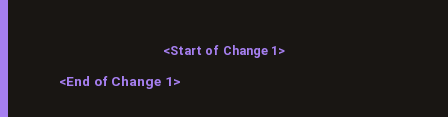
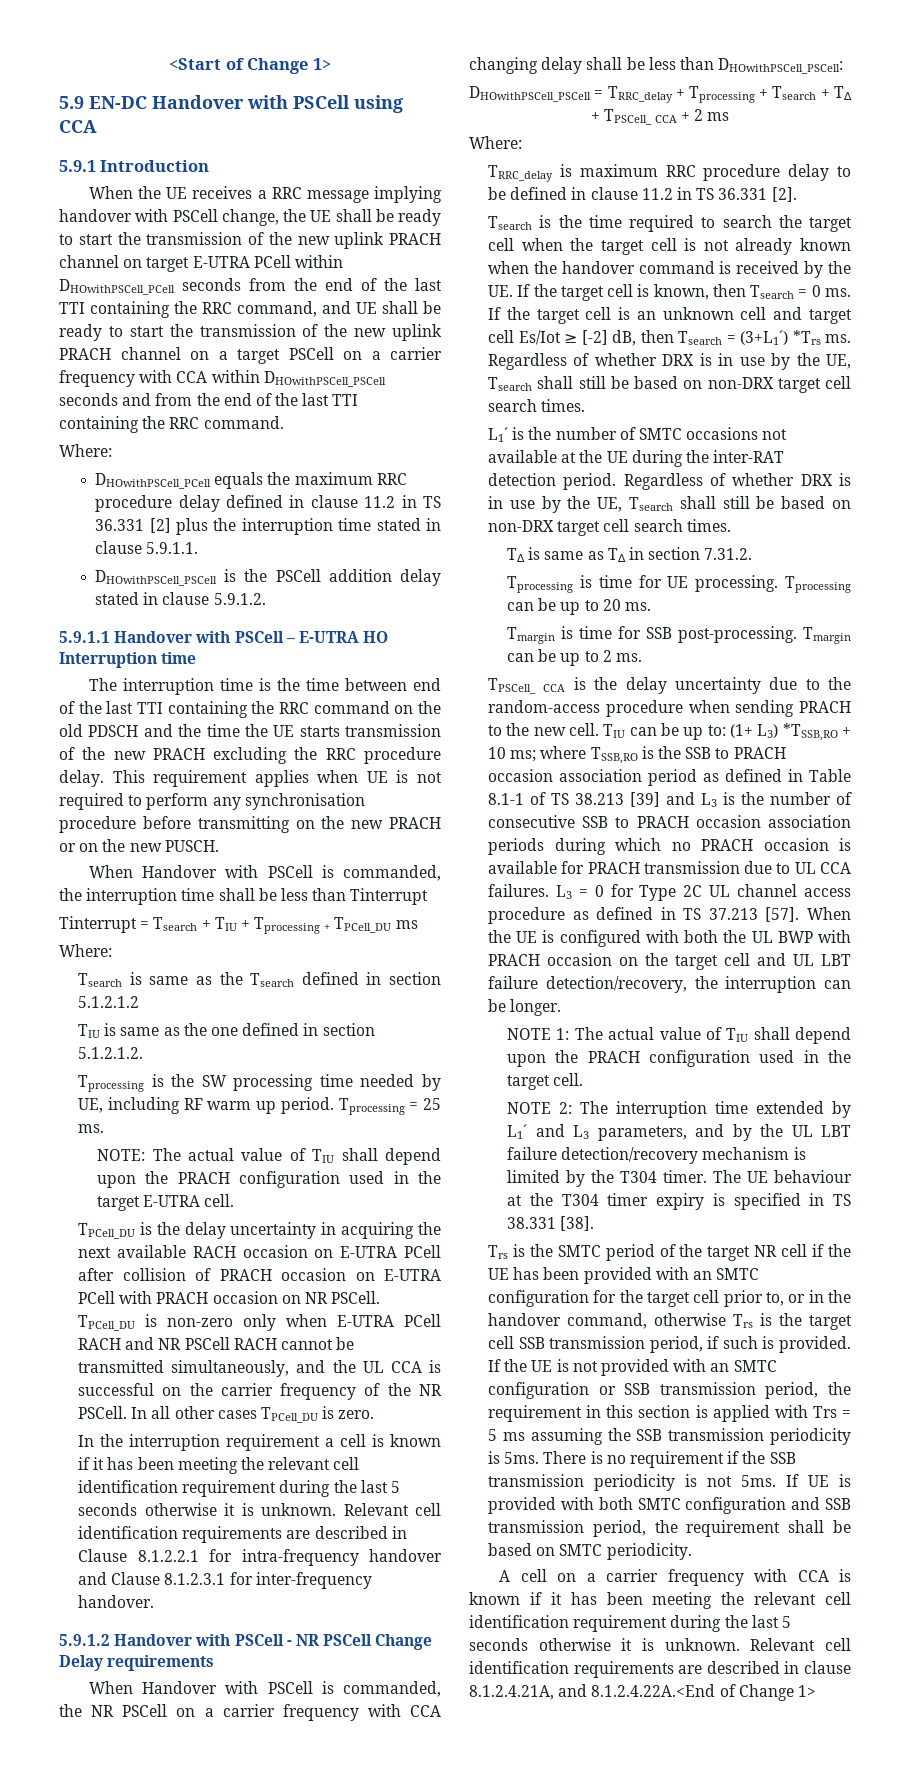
- <End of Change 1>
+ 5.9 EN-DC Handover with PSCell using CCA
+ 5.9.1 Introduction
+ When the UE receives a RRC message implying handover with PSCell change, the UE shall be ready to start the transmission of the new uplink PRACH channel on target E-UTRA PCell within DHOwithPSCell_PCell seconds from the end of the last TTI containing the RRC command, and UE shall be ready to start the transmission of the new uplink PRACH channel on a target PSCell on a carrier frequency with CCA within DHOwithPSCell_PSCell seconds and from the end of the last TTI containing the RRC command.
+ Where:
+ DHOwithPSCell_PCell equals the maximum RRC procedure delay defined in clause 11.2 in TS 36.331 [2] plus the interruption time stated in clause 5.9.1.1.
+ DHOwithPSCell_PSCell is the PSCell addition delay stated in clause 5.9.1.2.
+ 5.9.1.1 Handover with PSCell – E-UTRA HO Interruption time
+ The interruption time is the time between end of the last TTI containing the RRC command on the old PDSCH and the time the UE starts transmission of the new PRACH excluding the RRC procedure delay. This requirement applies when UE is not required to perform any synchronisation procedure before transmitting on the new PRACH or on the new PUSCH.
+ When Handover with PSCell is commanded, the interruption time shall be less than Tinterrupt
+ Tinterrupt = Tsearch + TIU + Tprocessing + TPCell_DU ms
+ Where:
+ Tsearch is same as the Tsearch defined in section 5.1.2.1.2
+ TIU is same as the one defined in section 5.1.2.1.2.
+ Tprocessing is the SW processing time needed by UE, including RF warm up period. Tprocessing = 25 ms.
+ NOTE: The actual value of TIU shall depend upon the PRACH configuration used in the target E-UTRA cell.
+ TPCell_DU is the delay uncertainty in acquiring the next available RACH occasion on E-UTRA PCell after collision of PRACH occasion on E-UTRA PCell with PRACH occasion on NR PSCell. TPCell_DU is non-zero only when E-UTRA PCell RACH and NR PSCell RACH cannot be transmitted simultaneously, and the UL CCA is successful on the carrier frequency of the NR PSCell. In all other cases TPCell_DU is zero.
+ In the interruption requirement a cell is known if it has been meeting the relevant cell identification requirement during the last 5 seconds otherwise it is unknown. Relevant cell identification requirements are described in Clause 8.1.2.2.1 for intra-frequency handover and Clause 8.1.2.3.1 for inter-frequency handover.
+ 5.9.1.2 Handover with PSCell - NR PSCell Change Delay requirements
+ When Handover with PSCell is commanded, the NR PSCell on a carrier frequency with CCA changing delay shall be less than DHOwithPSCell_PSCell:
+ DHOwithPSCell_PSCell = TRRC_delay + Tprocessing + Tsearch + T∆ + TPSCell_ CCA + 2 ms
+ Where:
+ TRRC_delay is maximum RRC procedure delay to be defined in clause 11.2 in TS 36.331 [2].
+ Tsearch is the time required to search the target cell when the target cell is not already known when the handover command is received by the UE. If the target cell is known, then Tsearch = 0 ms. If the target cell is an unknown cell and target cell Es/Iot ≥ [-2] dB, then Tsearch = (3+L1´) *Trs ms. Regardless of whether DRX is in use by the UE, Tsearch shall still be based on non-DRX target cell search times.
+ L1´ is the number of SMTC occasions not available at the UE during the inter-RAT detection period. Regardless of whether DRX is in use by the UE, Tsearch shall still be based on non-DRX target cell search times.
+ T∆ is same as T∆ in section 7.31.2.
+ Tprocessing is time for UE processing. Tprocessing can be up to 20 ms.
+ Tmargin is time for SSB post-processing. Tmargin can be up to 2 ms.
+ TPSCell_ CCA is the delay uncertainty due to the random-access procedure when sending PRACH to the new cell. TIU can be up to: (1+ L3) *TSSB,RO + 10 ms; where TSSB,RO is the SSB to PRACH occasion association period as defined in Table 8.1-1 of TS 38.213 [39] and L3 is the number of consecutive SSB to PRACH occasion association periods during which no PRACH occasion is available for PRACH transmission due to UL CCA failures. L3 = 0 for Type 2C UL channel access procedure as defined in TS 37.213 [57]. When the UE is configured with both the UL BWP with PRACH occasion on the target cell and UL LBT failure detection/recovery, the interruption can be longer.
+ NOTE 1: The actual value of TIU shall depend upon the PRACH configuration used in the target cell.
+ NOTE 2: The interruption time extended by L1´ and L3 parameters, and by the UL LBT failure detection/recovery mechanism is limited by the T304 timer. The UE behaviour at the T304 timer expiry is specified in TS 38.331 [38].
+ Trs is the SMTC period of the target NR cell if the UE has been provided with an SMTC configuration for the target cell prior to, or in the handover command, otherwise Trs is the target cell SSB transmission period, if such is provided. If the UE is not provided with an SMTC configuration or SSB transmission period, the requirement in this section is applied with Trs = 5 ms assuming the SSB transmission periodicity is 5ms. There is no requirement if the SSB transmission periodicity is not 5ms. If UE is provided with both SMTC configuration and SSB transmission period, the requirement shall be based on SMTC periodicity.
+ A cell on a carrier frequency with CCA is known if it has been meeting the relevant cell identification requirement during the last 5 seconds otherwise it is unknown. Relevant cell identification requirements are described in clause 8.1.2.4.21A, and 8.1.2.4.22A.<End of Change 1>

